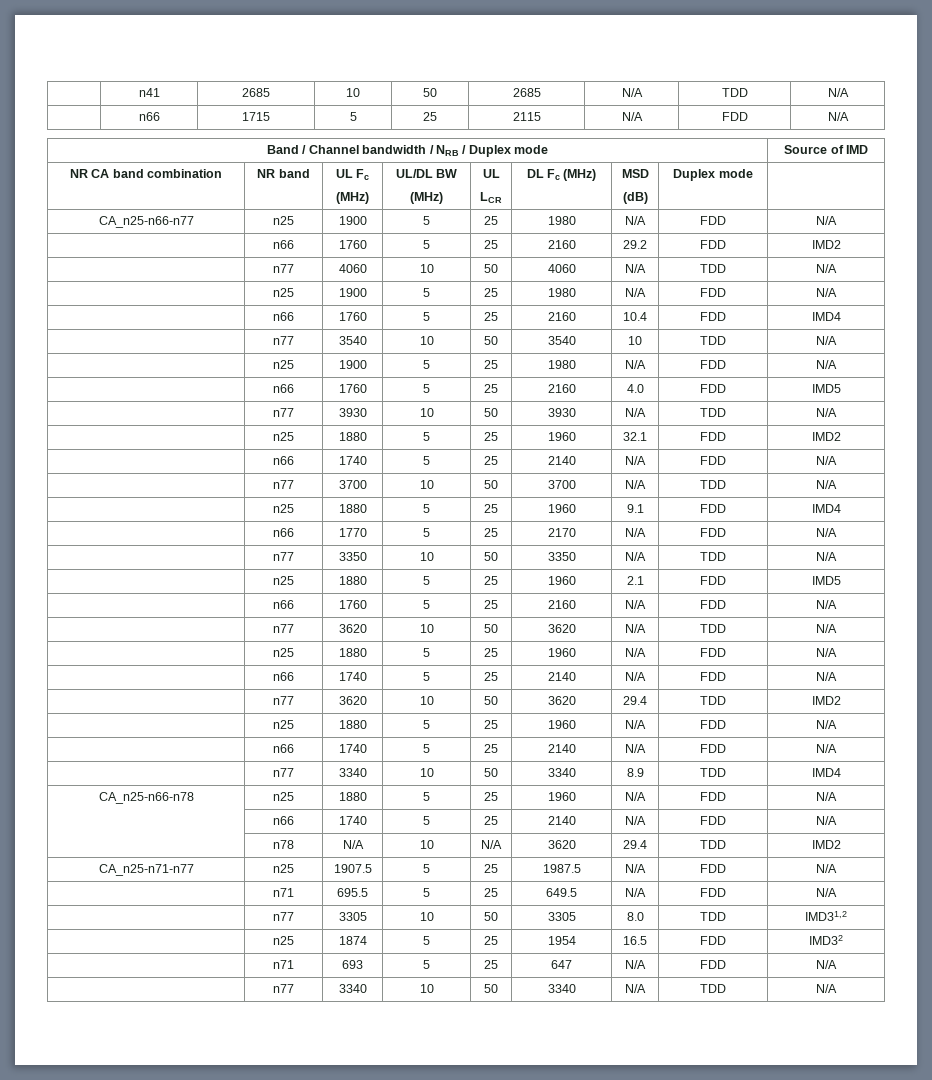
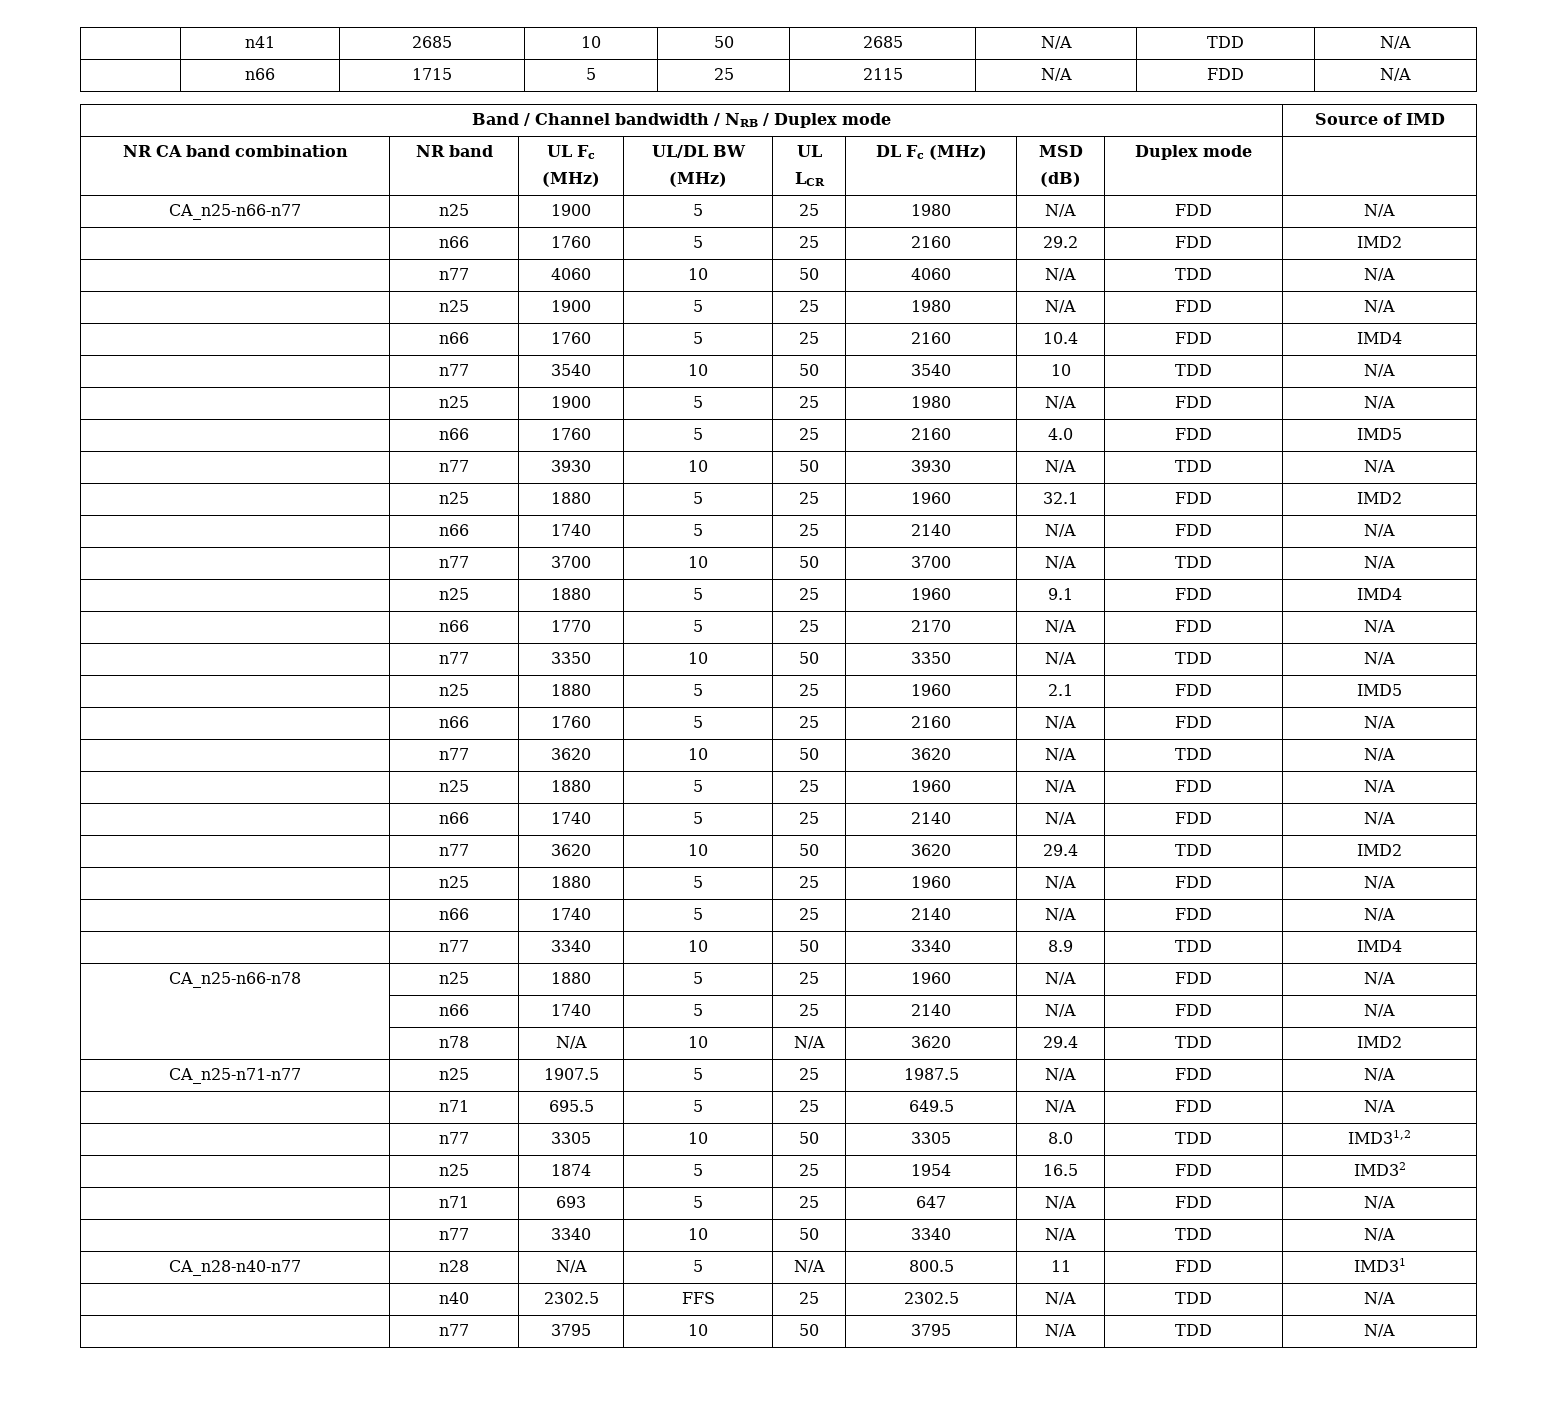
+ CA_n28-n40-n77 | n28 | N/A | 5 | N/A | 800.5 | 11 | FDD | IMD31
+ | n40 | 2302.5 | FFS | 25 | 2302.5 | N/A | TDD | N/A
+ | n77 | 3795 | 10 | 50 | 3795 | N/A | TDD | N/A

